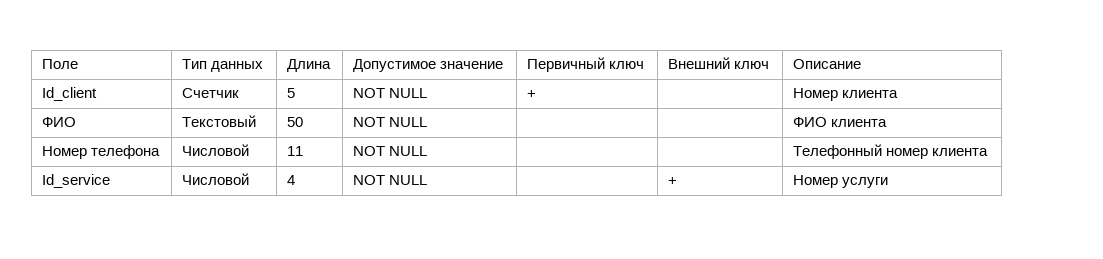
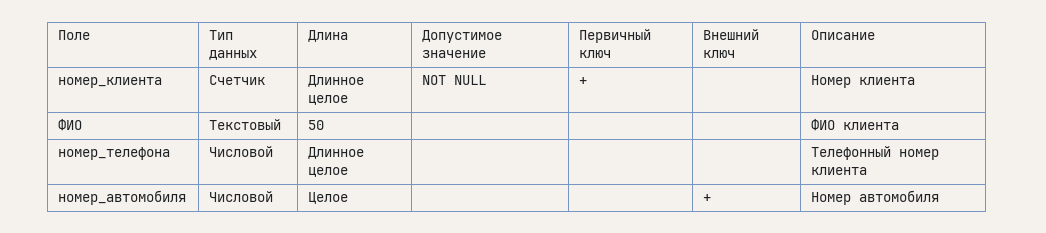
- Id_client | Счетчик | 5 | NOT NULL | + | | Номер клиента
+ номер_клиента | Счетчик | Длинное целое | NOT NULL | + | | Номер клиента
- ФИО | Текстовый | 50 | NOT NULL | | | ФИО клиента
+ ФИО | Текстовый | 50 | | | | ФИО клиента
- Номер телефона | Числовой | 11 | NOT NULL | | | Телефонный номер клиента
+ номер_телефона | Числовой | Длинное целое | | | | Телефонный номер клиента
- Id_service | Числовой | 4 | NOT NULL | | + | Номер услуги
+ номер_автомобиля | Числовой | Целое | | | + | Номер автомобиля

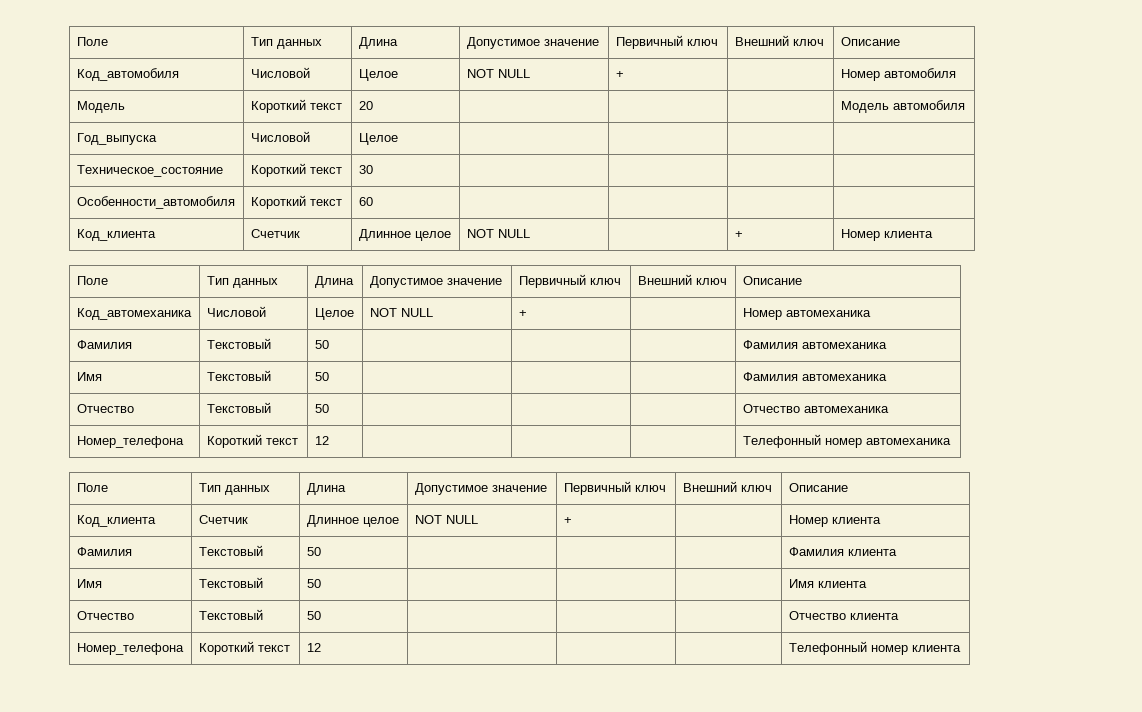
- номер_клиента | Счетчик | Длинное целое | NOT NULL | + | | Номер клиента
+ Код_автомобиля | Числовой | Целое | NOT NULL | + | | Номер автомобиля
+ Модель | Короткий текст | 20 | | | | Модель автомобиля
+ Год_выпуска | Числовой | Целое | | | |
+ Техническое_состояние | Короткий текст | 30 | | | |
+ Особенности_автомобиля | Короткий текст | 60 | | | |
+ Код_клиента | Счетчик | Длинное целое | NOT NULL | | + | Номер клиента
+ Поле | Тип данных | Длина | Допустимое значение | Первичный ключ | Внешний ключ | Описание
+ Код_автомеханика | Числовой | Целое | NOT NULL | + | | Номер автомеханика
+ Фамилия | Текстовый | 50 | | | | Фамилия автомеханика
+ Имя | Текстовый | 50 | | | | Фамилия автомеханика
+ Отчество | Текстовый | 50 | | | | Отчество автомеханика
+ Номер_телефона | Короткий текст | 12 | | | | Телефонный номер автомеханика
+ Поле | Тип данных | Длина | Допустимое значение | Первичный ключ | Внешний ключ | Описание
+ Код_клиента | Счетчик | Длинное целое | NOT NULL | + | | Номер клиента
- ФИО | Текстовый | 50 | | | | ФИО клиента
- номер_телефона | Числовой | Длинное целое | | | | Телефонный номер клиента
- номер_автомобиля | Числовой | Целое | | | + | Номер автомобиля
+ Фамилия | Текстовый | 50 | | | | Фамилия клиента
+ Имя | Текстовый | 50 | | | | Имя клиента
+ Отчество | Текстовый | 50 | | | | Отчество клиента
+ Номер_телефона | Короткий текст | 12 | | | | Телефонный номер клиента

